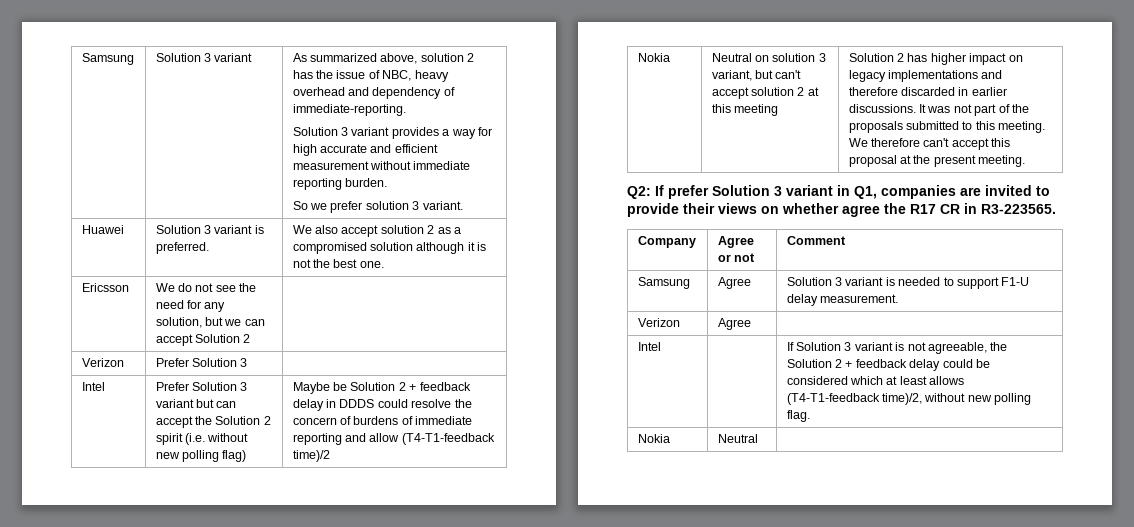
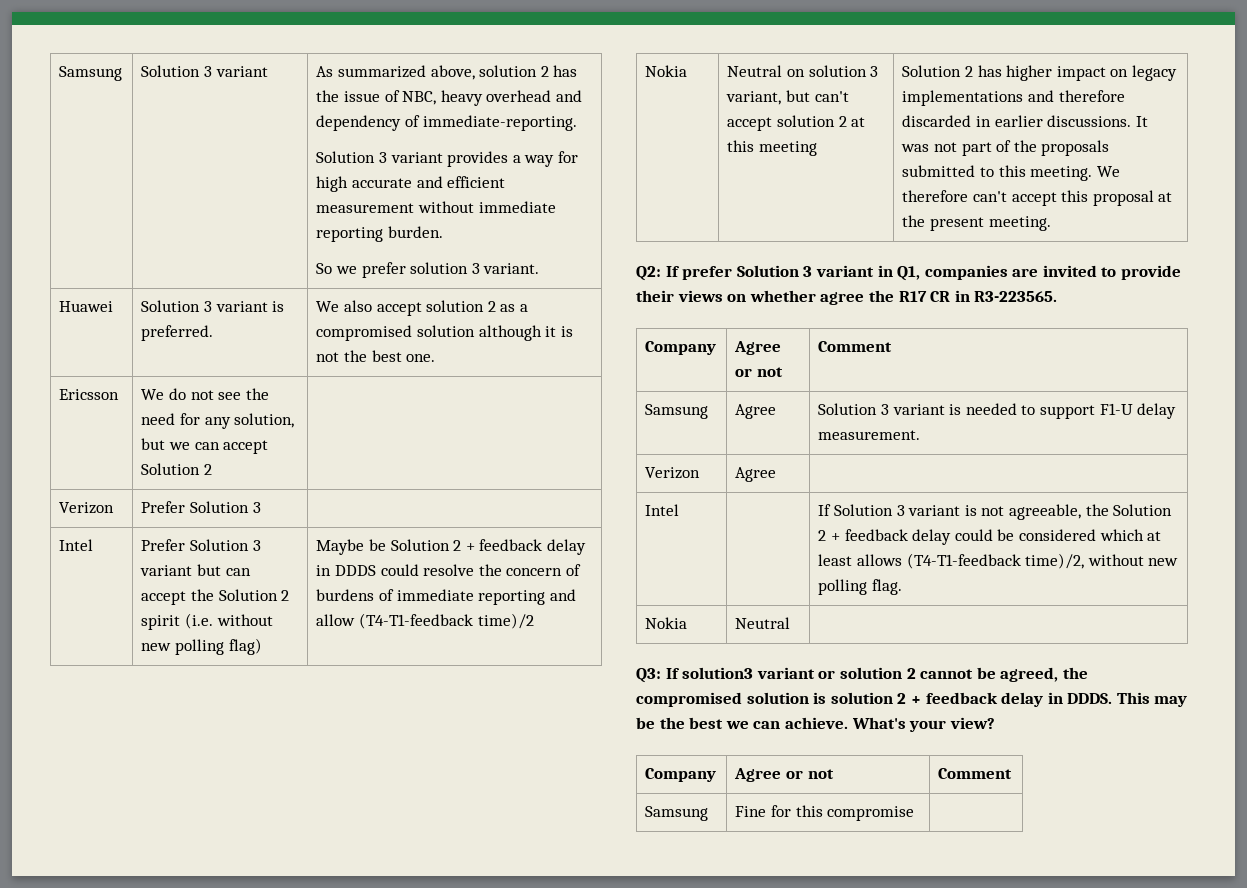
+ Q3: If solution3 variant or solution 2 cannot be agreed, the compromised solution is solution 2 + feedback delay in DDDS. This may be the best we can achieve. What's your view?
+ Company | Agree or not | Comment
+ Samsung | Fine for this compromise |

